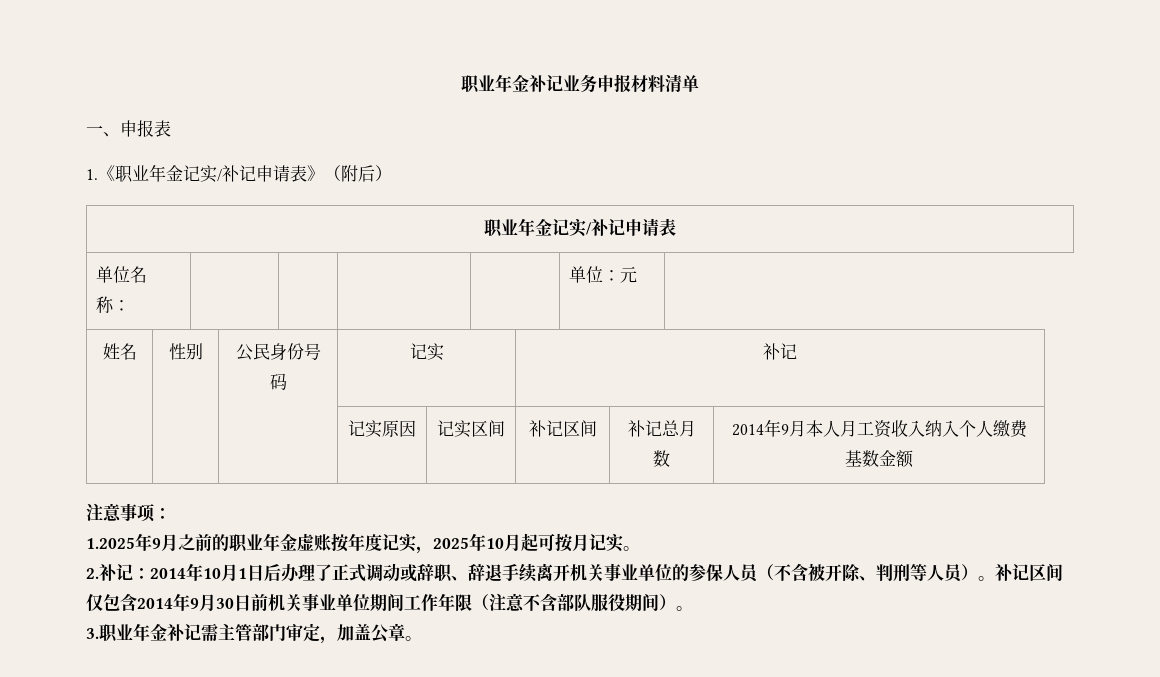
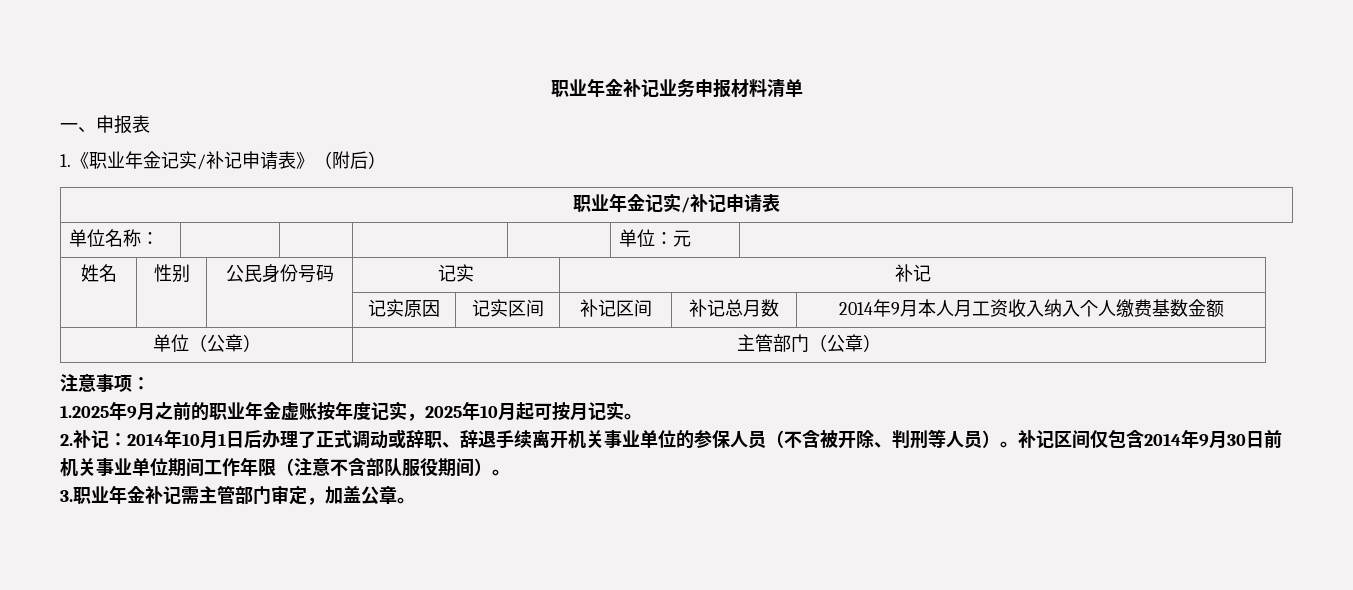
+ 单位（公章） | 主管部门（公章）

